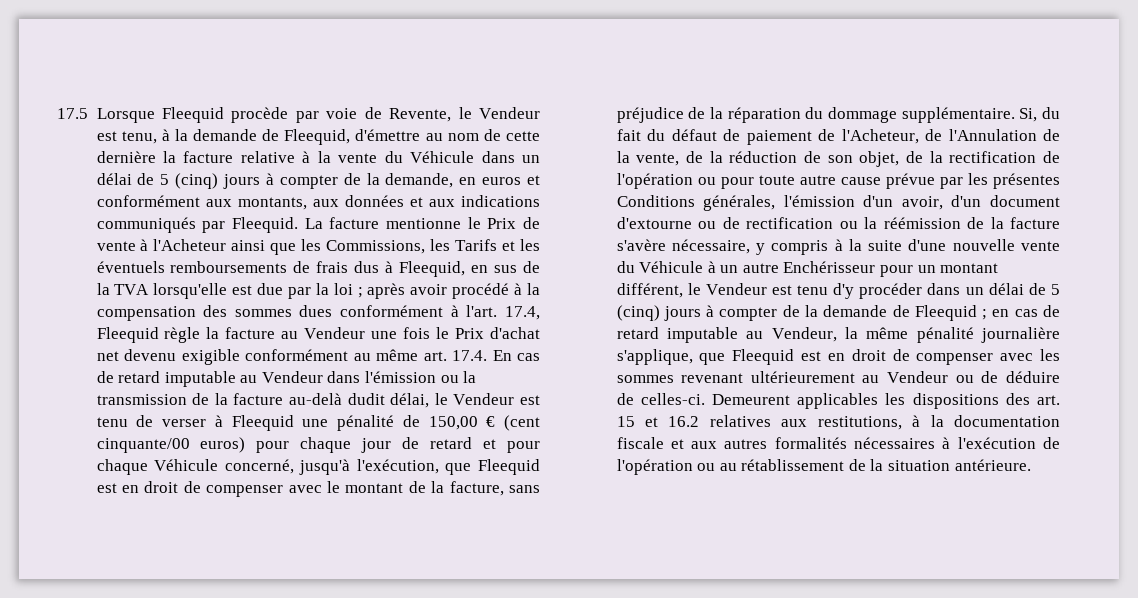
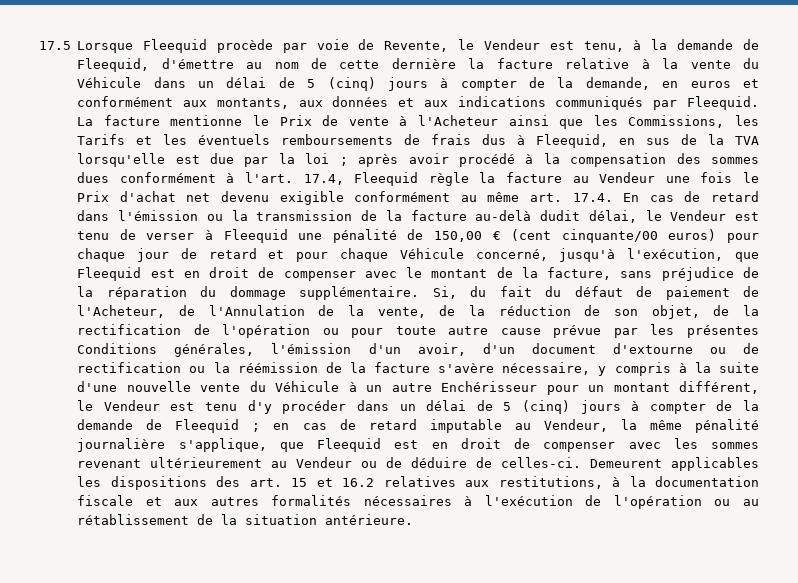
- 17.4, Fleequid règle la facture au Vendeur une fois le Prix d'achat net devenu exigible conformément au même art. 17.4. En cas de retard imputable au Vendeur dans l'émission ou la transmission de la facture au-delà dudit délai, le Vendeur est tenu de verser à Fleequid une pénalité de 150,00 € (cent cinquante/00 euros) pour chaque jour de retard et pour chaque Véhicule concerné, jusqu'à l'exécution, que Fleequid est en droit de compenser avec le montant de la facture, sans préjudice de la réparation du dommage supplémentaire.
+ 17.4, Fleequid règle la facture au Vendeur une fois le Prix d'achat net devenu exigible conformément au même art. 17.4. En cas de retard dans l'émission ou la transmission de la facture au-delà dudit délai, le Vendeur est tenu de verser à Fleequid une pénalité de 150,00 € (cent cinquante/00 euros) pour chaque jour de retard et pour chaque Véhicule concerné, jusqu'à l'exécution, que Fleequid est en droit de compenser avec le montant de la facture, sans préjudice de la réparation du dommage supplémentaire.

